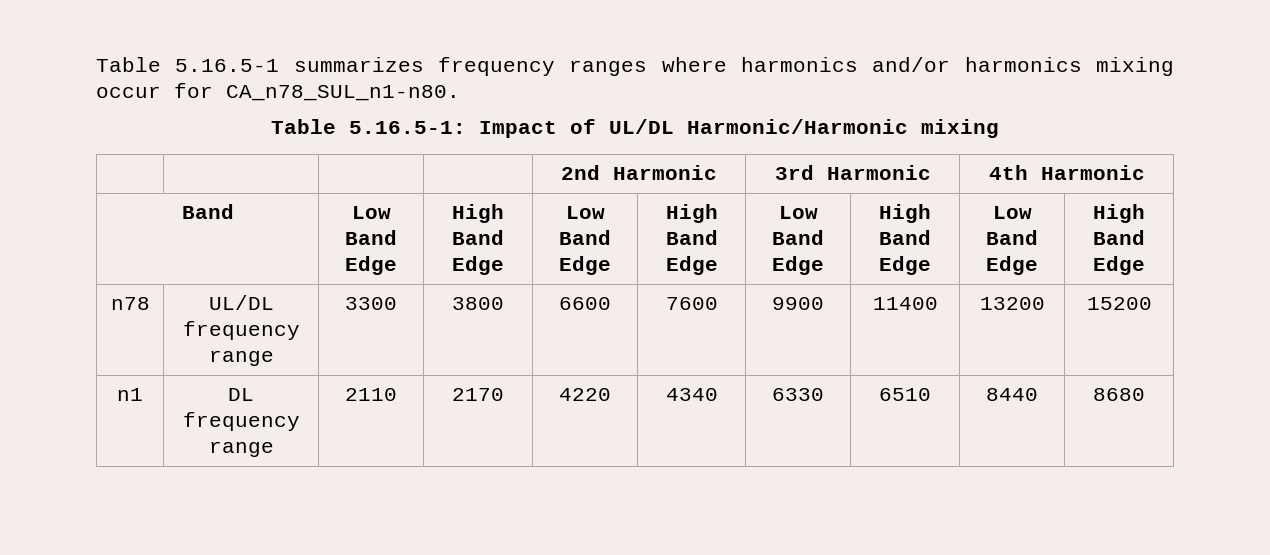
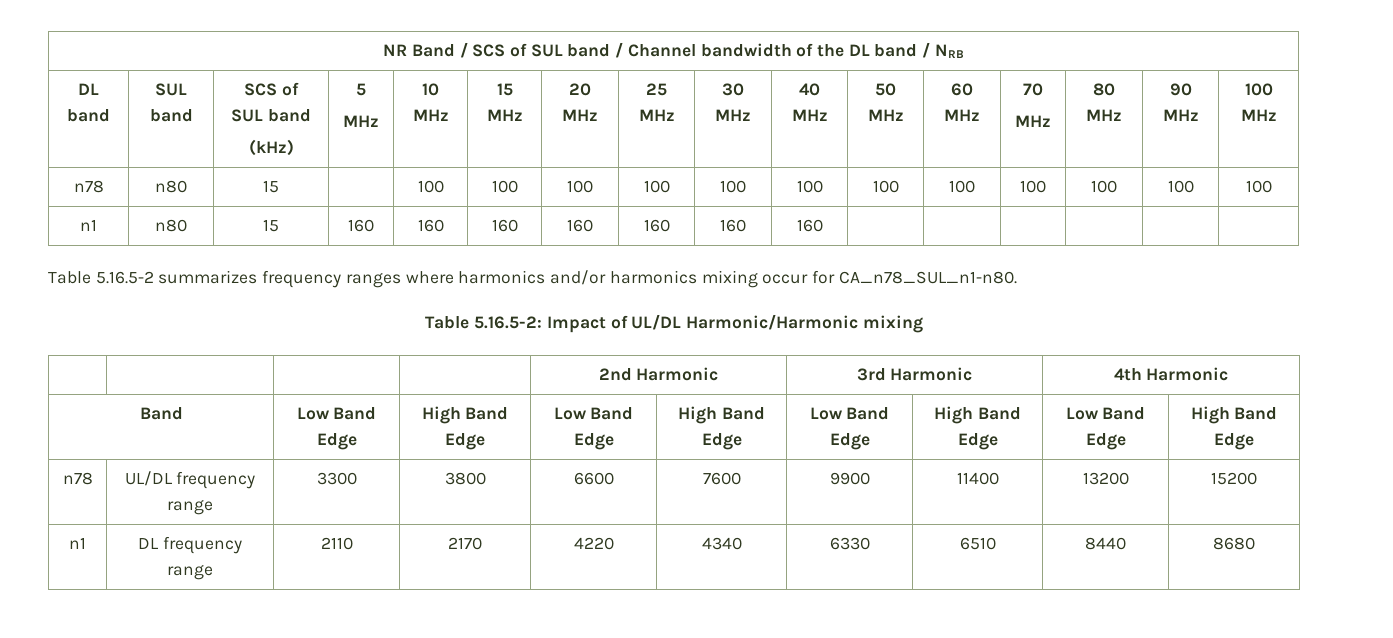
- Table 5.16.5-1 summarizes frequency ranges where harmonics and/or harmonics mixing occur for CA_n78_SUL_n1-n80.
+ NR Band / SCS of SUL band / Channel bandwidth of the DL band / NRB
+ DL band | SUL band | SCS of SUL band
+ (kHz) | 5
+ MHz | 10 MHz | 15 MHz | 20 MHz | 25 MHz | 30 MHz | 40 MHz | 50 MHz | 60 MHz | 70
+ MHz | 80 MHz | 90 MHz | 100 MHz
+ n78 | n80 | 15 | | 100 | 100 | 100 | 100 | 100 | 100 | 100 | 100 | 100 | 100 | 100 | 100
+ n1 | n80 | 15 | 160 | 160 | 160 | 160 | 160 | 160 | 160 | | | | | |
+ Table 5.16.5-2 summarizes frequency ranges where harmonics and/or harmonics mixing occur for CA_n78_SUL_n1-n80.
- Table 5.16.5-1: Impact of UL/DL Harmonic/Harmonic mixing
+ Table 5.16.5-2: Impact of UL/DL Harmonic/Harmonic mixing

